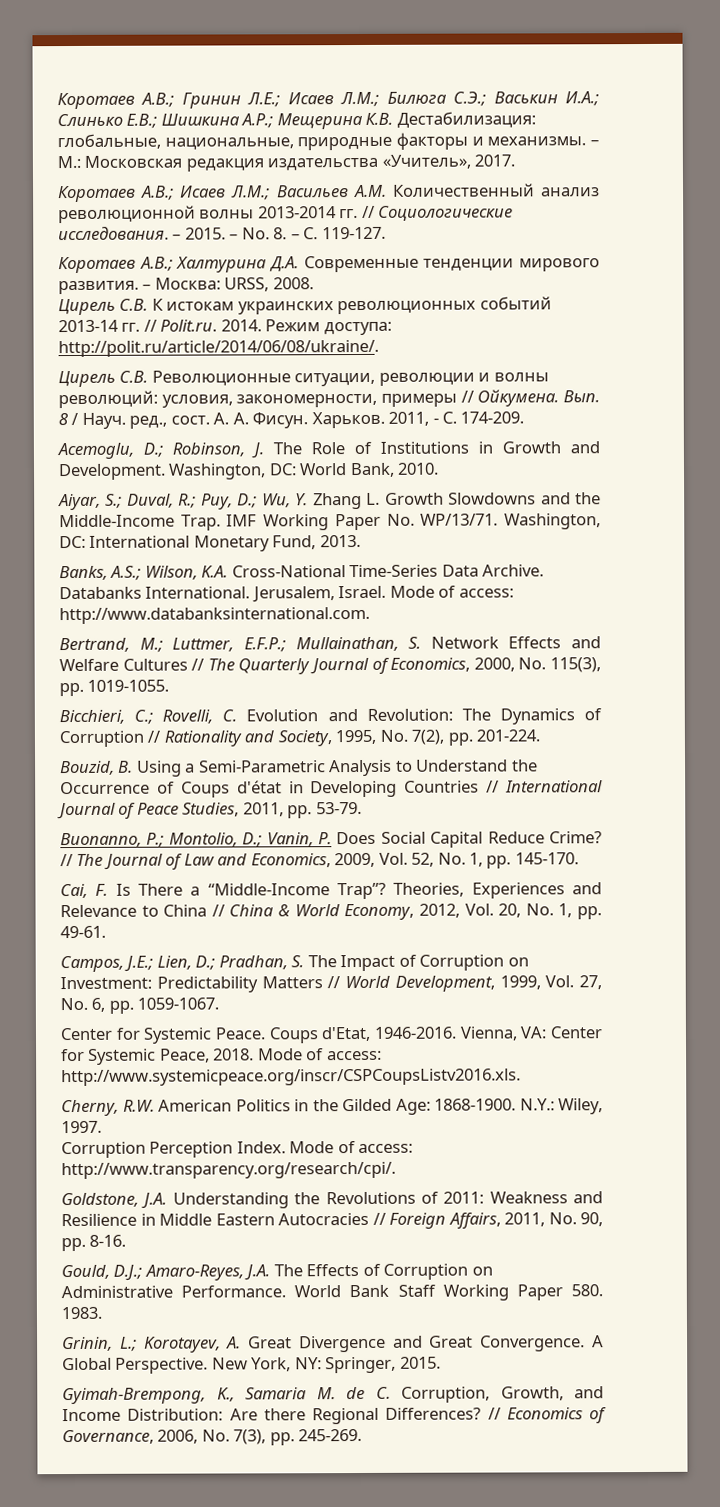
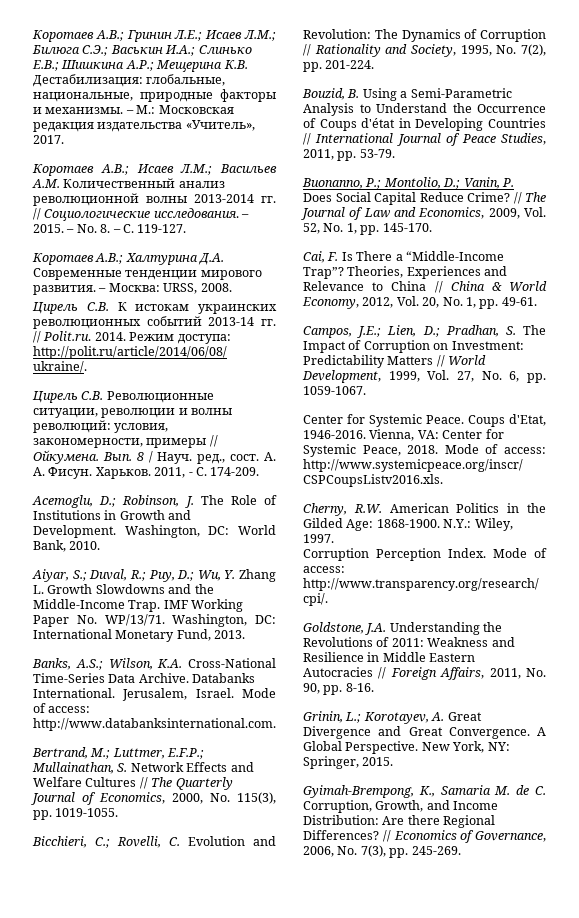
- Gould, D.J.; Amaro-Reyes, J.A. The Effects of Corruption on Administrative Performance. World Bank Staff Working Paper 580. 1983.

